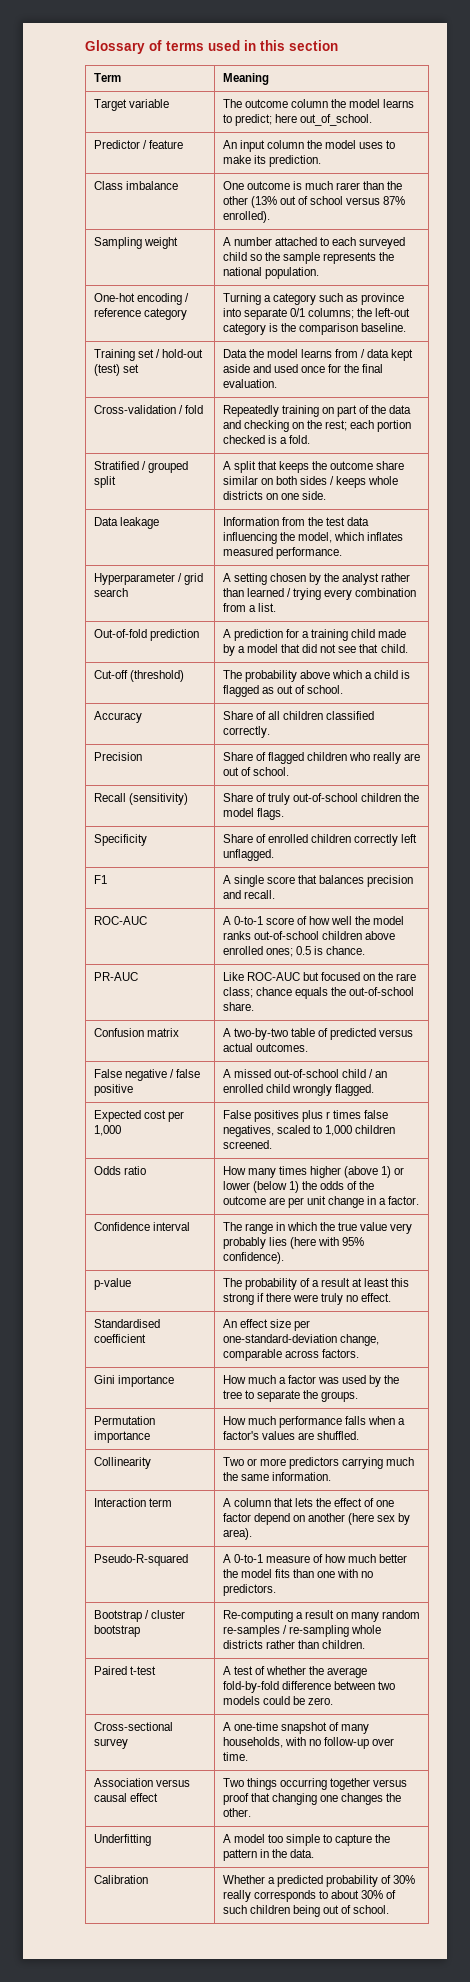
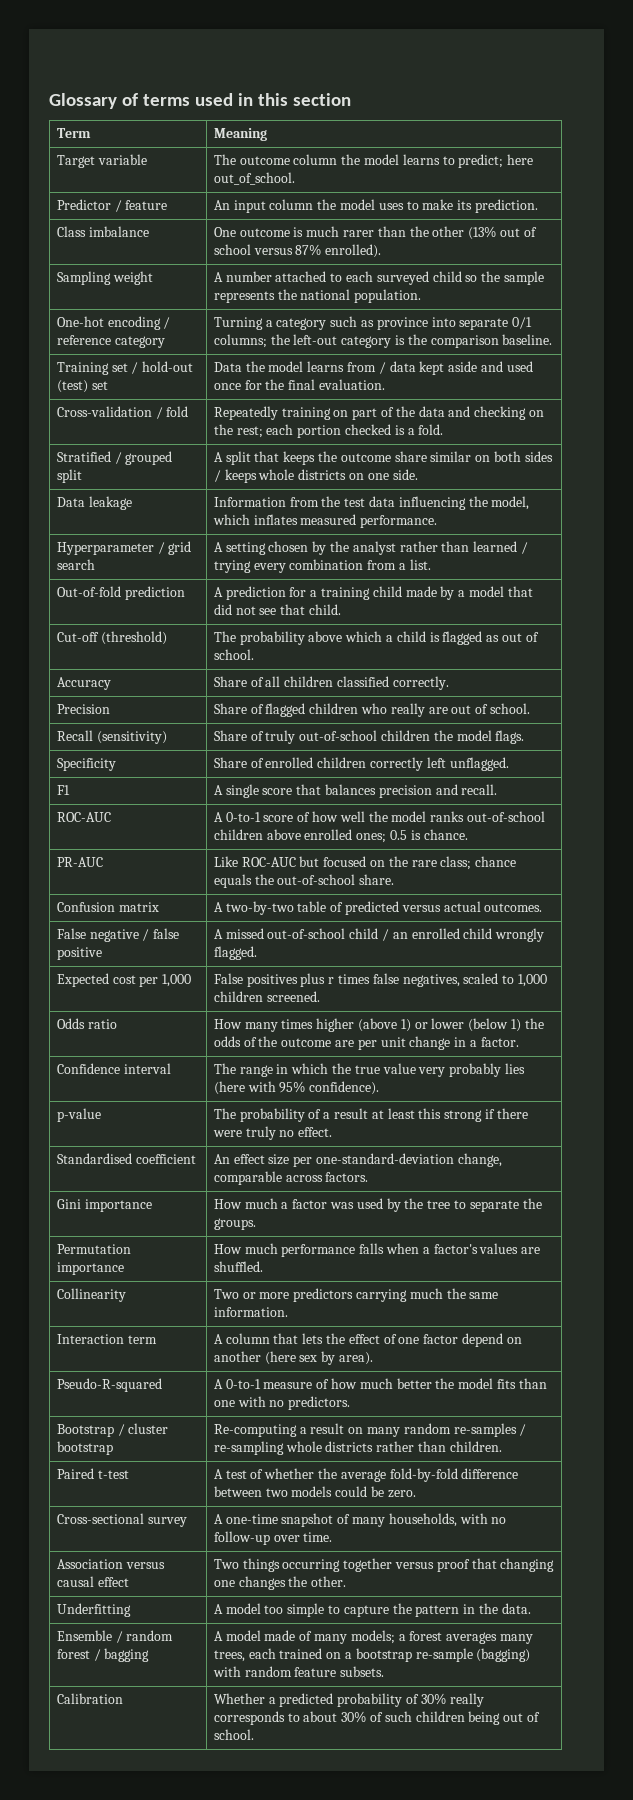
+ Ensemble / random forest / bagging | A model made of many models; a forest averages many trees, each trained on a bootstrap re-sample (bagging) with random feature subsets.

